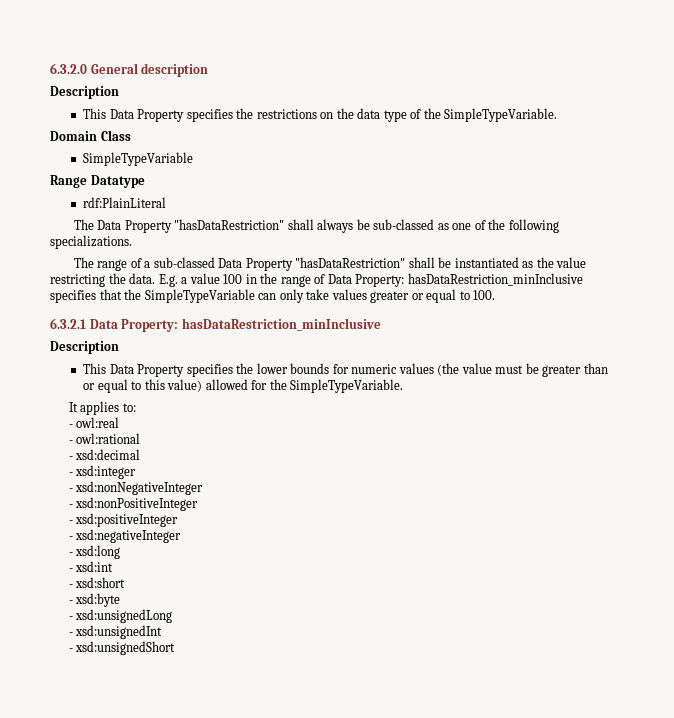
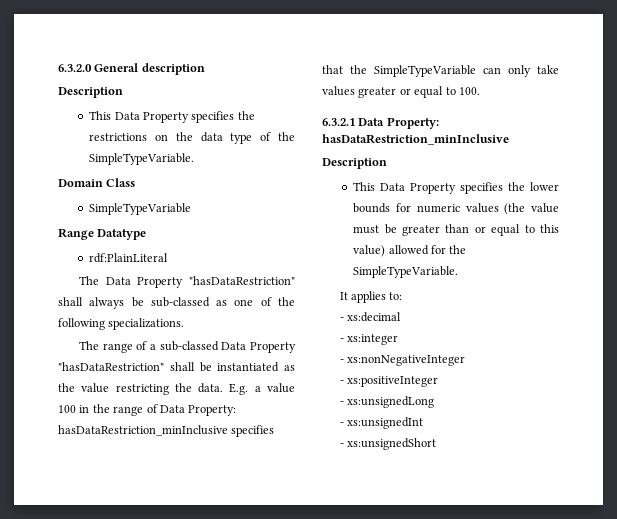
- - owl:real
- - owl:rational
- - xsd:decimal
- - xsd:integer
- - xsd:nonNegativeInteger
- - xsd:nonPositiveInteger
- - xsd:positiveInteger
- - xsd:negativeInteger
- - xsd:long
- - xsd:int
- - xsd:short
- - xsd:byte
- - xsd:unsignedLong
- - xsd:unsignedInt
- - xsd:unsignedShort
+ - xs:decimal
+ - xs:integer
+ - xs:nonNegativeInteger
+ - xs:positiveInteger
+ - xs:unsignedLong
+ - xs:unsignedInt
+ - xs:unsignedShort

